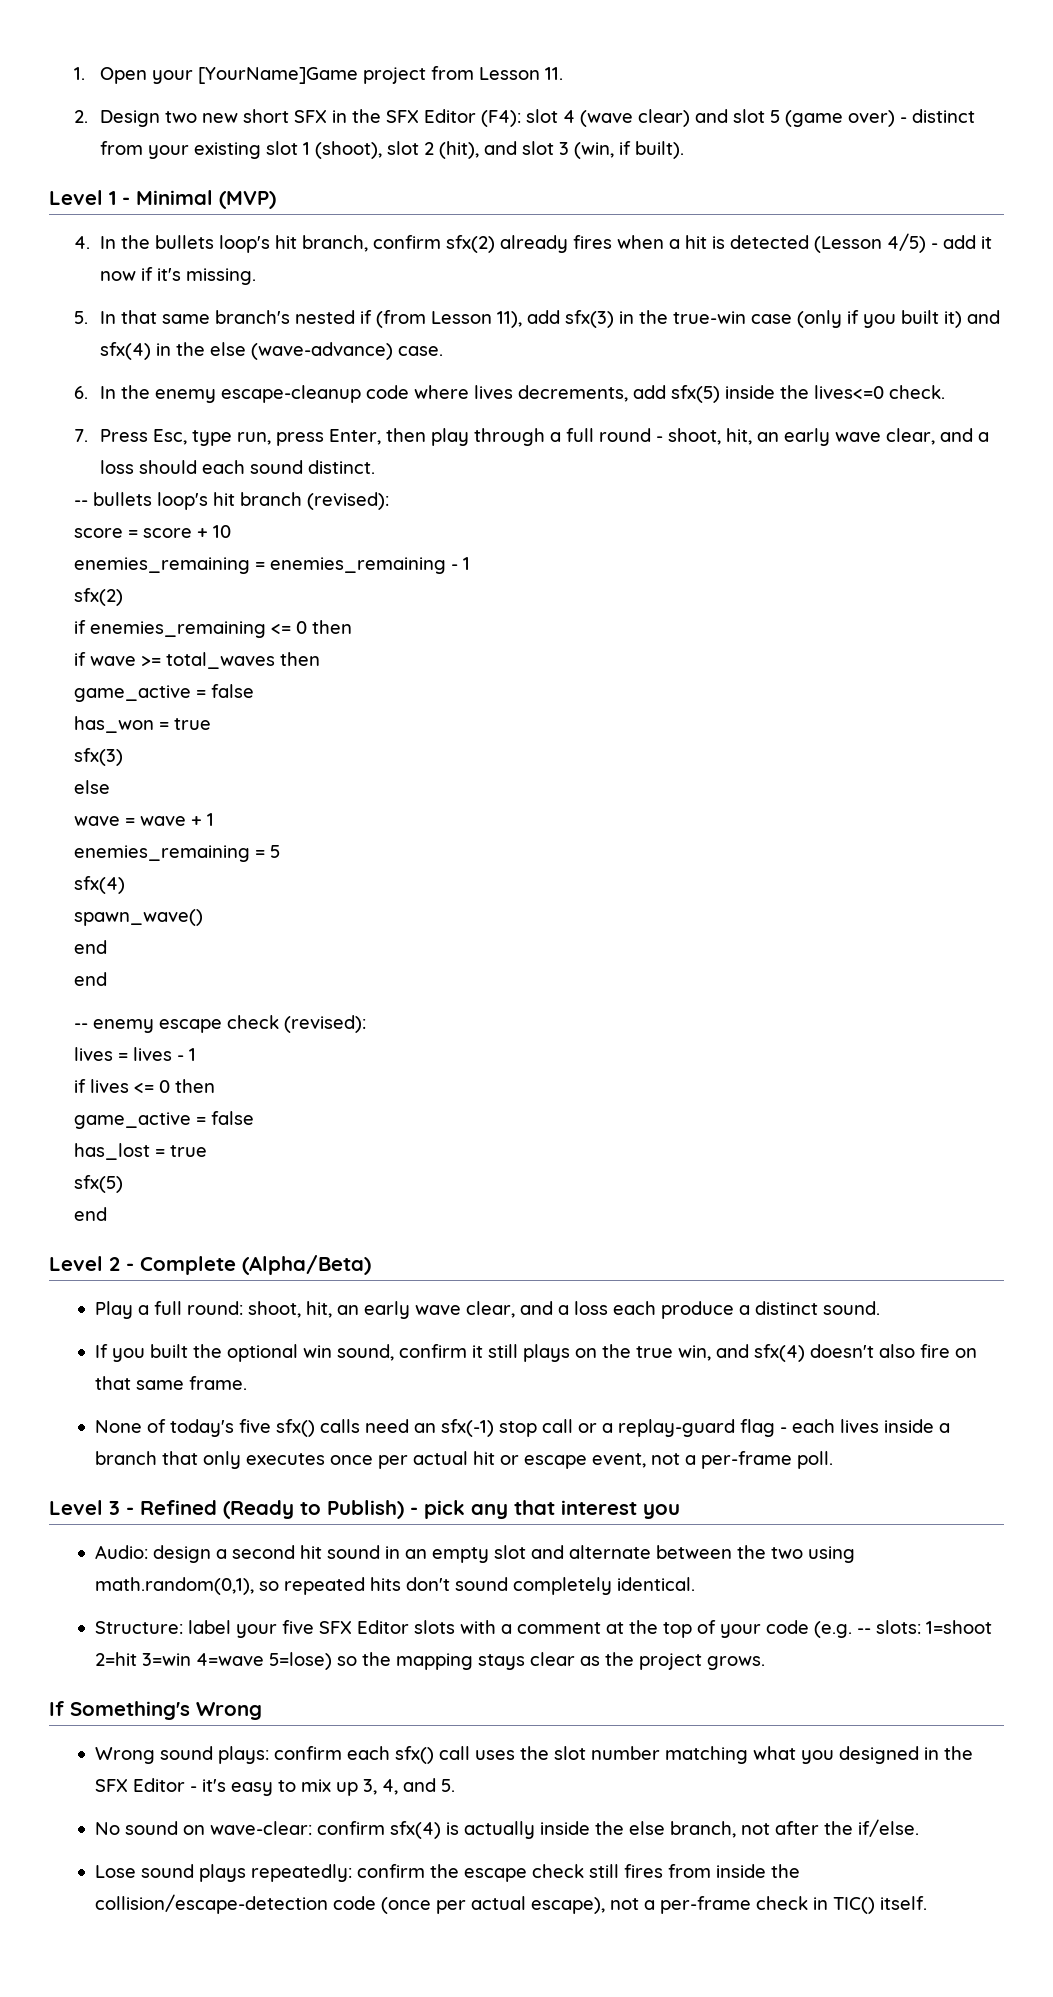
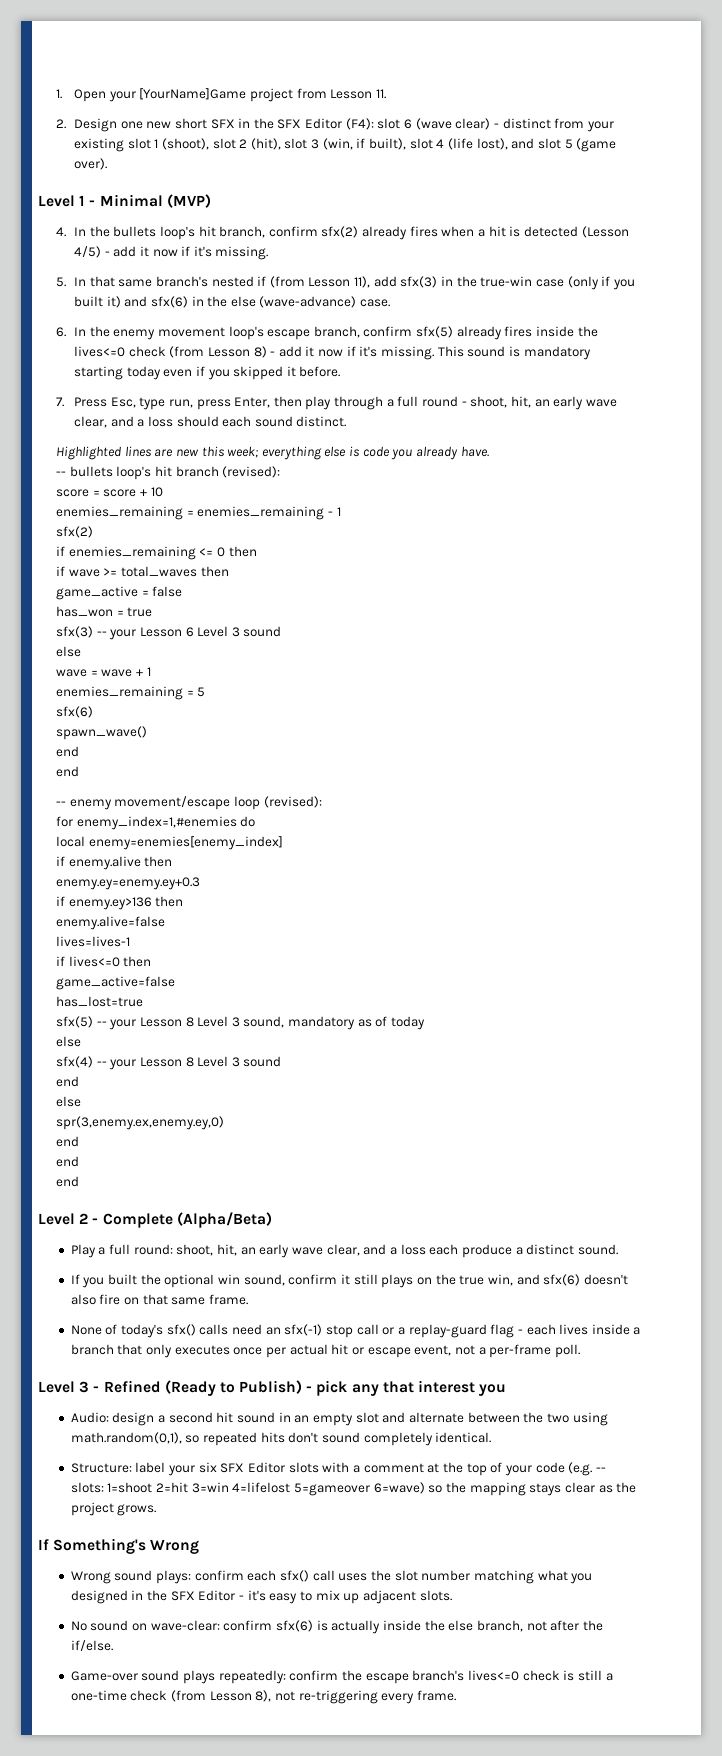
- 2. Design two new short SFX in the SFX Editor (F4): slot 4 (wave clear) and slot 5 (game over) - distinct from your existing slot 1 (shoot), slot 2 (hit), and slot 3 (win, if built).
+ 2. Design one new short SFX in the SFX Editor (F4): slot 6 (wave clear) - distinct from your existing slot 1 (shoot), slot 2 (hit), slot 3 (win, if built), slot 4 (life lost), and slot 5 (game over).
- 5. In that same branch's nested if (from Lesson 11), add sfx(3) in the true-win case (only if you built it) and sfx(4) in the else (wave-advance) case.
+ 5. In that same branch's nested if (from Lesson 11), add sfx(3) in the true-win case (only if you built it) and sfx(6) in the else (wave-advance) case.
- 6. In the enemy escape-cleanup code where lives decrements, add sfx(5) inside the lives<=0 check.
+ 6. In the enemy movement loop's escape branch, confirm sfx(5) already fires inside the lives<=0 check (from Lesson 8) - add it now if it's missing. This sound is mandatory starting today even if you skipped it before.
+ Highlighted lines are new this week; everything else is code you already have.
  has_won = true
- sfx(3)
+ sfx(3) -- your Lesson 6 Level 3 sound
  enemies_remaining = 5
- sfx(4)
+ sfx(6)
- -- enemy escape check (revised):
- lives = lives - 1
- if lives <= 0 then
- game_active = false
- has_lost = true
- sfx(5)
+ -- enemy movement/escape loop (revised):
+ for enemy_index=1,#enemies do
+ local enemy=enemies[enemy_index]
+ if enemy.alive then
+ enemy.ey=enemy.ey+0.3
+ if enemy.ey>136 then
+ enemy.alive=false
+ lives=lives-1
+ if lives<=0 then
+ game_active=false
+ has_lost=true
+ sfx(5) -- your Lesson 8 Level 3 sound, mandatory as of today
+ else
+ sfx(4) -- your Lesson 8 Level 3 sound
+ end
+ else
+ spr(3,enemy.ex,enemy.ey,0)
+ end
+ end
- If you built the optional win sound, confirm it still plays on the true win, and sfx(4) doesn't also fire on that same frame.
+ If you built the optional win sound, confirm it still plays on the true win, and sfx(6) doesn't also fire on that same frame.
- None of today's five sfx() calls need an sfx(-1) stop call or a replay-guard flag - each lives inside a branch that only executes once per actual hit or escape event, not a per-frame poll.
+ None of today's sfx() calls need an sfx(-1) stop call or a replay-guard flag - each lives inside a branch that only executes once per actual hit or escape event, not a per-frame poll.
- Structure: label your five SFX Editor slots with a comment at the top of your code (e.g. -- slots: 1=shoot 2=hit 3=win 4=wave 5=lose) so the mapping stays clear as the project grows.
+ Structure: label your six SFX Editor slots with a comment at the top of your code (e.g. -- slots: 1=shoot 2=hit 3=win 4=lifelost 5=gameover 6=wave) so the mapping stays clear as the project grows.
- Wrong sound plays: confirm each sfx() call uses the slot number matching what you designed in the SFX Editor - it's easy to mix up 3, 4, and 5.
+ Wrong sound plays: confirm each sfx() call uses the slot number matching what you designed in the SFX Editor - it's easy to mix up adjacent slots.
- No sound on wave-clear: confirm sfx(4) is actually inside the else branch, not after the if/else.
+ No sound on wave-clear: confirm sfx(6) is actually inside the else branch, not after the if/else.
- Lose sound plays repeatedly: confirm the escape check still fires from inside the collision/escape-detection code (once per actual escape), not a per-frame check in TIC() itself.
+ Game-over sound plays repeatedly: confirm the escape branch's lives<=0 check is still a one-time check (from Lesson 8), not re-triggering every frame.

